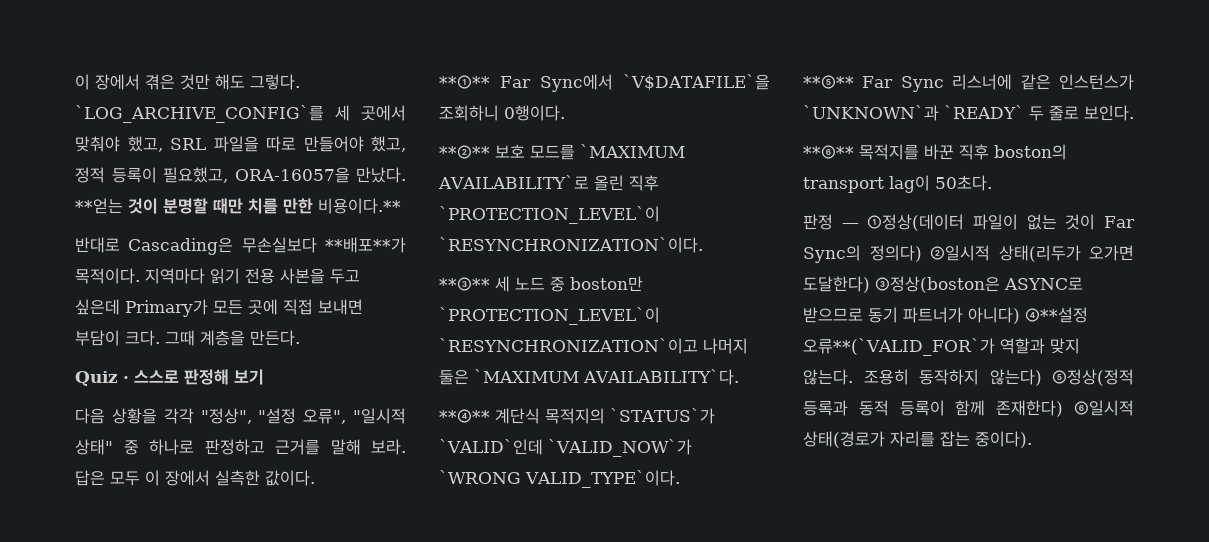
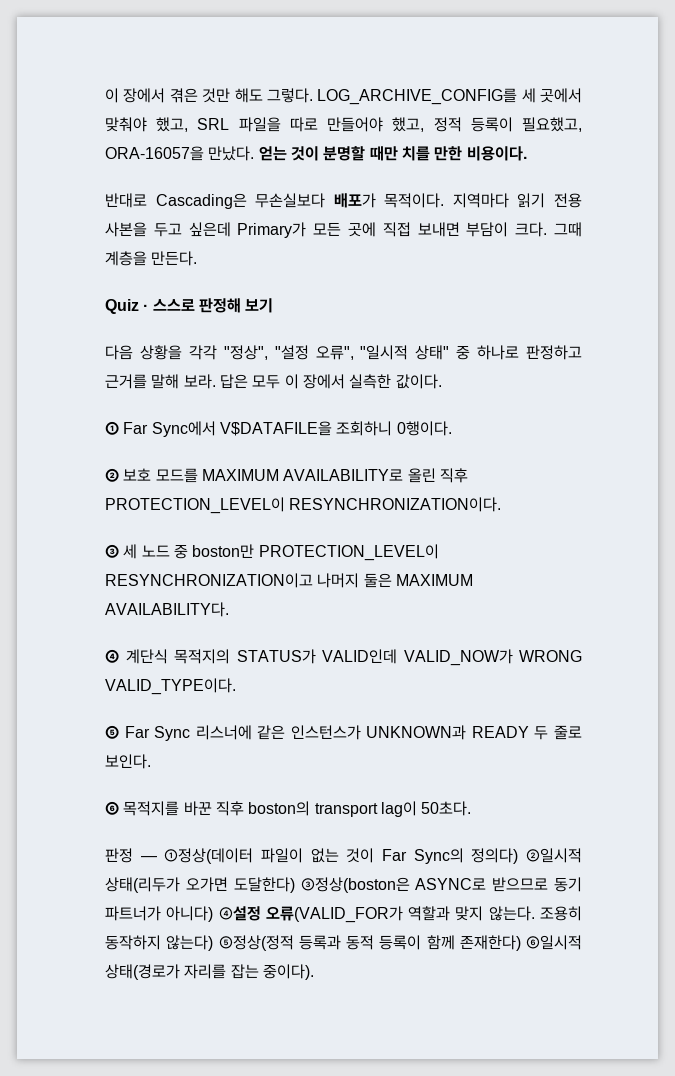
- `LOG_ARCHIVE_CONFIG`를 세 곳에서 맞춰야 했고, SRL 파일을 따로 만들어야 했고, 정적 등록이 필요했고, ORA-16057을 만났다.
+ LOG_ARCHIVE_CONFIG를 세 곳에서 맞춰야 했고, SRL 파일을 따로 만들어야 했고, 정적 등록이 필요했고, ORA-16057을 만났다.
- **얻는 것이 분명할 때만 치를 만한 비용이다.**
+ 얻는 것이 분명할 때만 치를 만한 비용이다.
- 반대로 Cascading은 무손실보다 **배포**가 목적이다.
+ 반대로 Cascading은 무손실보다 배포가 목적이다.
- **①** Far Sync에서 `V$DATAFILE`을 조회하니 0행이다.
+ ① Far Sync에서 V$DATAFILE을 조회하니 0행이다.
- **②** 보호 모드를 `MAXIMUM AVAILABILITY`로 올린 직후 `PROTECTION_LEVEL`이 `RESYNCHRONIZATION`이다.
- **③** 세 노드 중 boston만 `PROTECTION_LEVEL`이 `RESYNCHRONIZATION`이고 나머지 둘은 `MAXIMUM AVAILABILITY`다.
- **④** 계단식 목적지의 `STATUS`가 `VALID`인데 `VALID_NOW`가 `WRONG VALID_TYPE`이다.
- **⑤** Far Sync 리스너에 같은 인스턴스가 `UNKNOWN`과 `READY` 두 줄로 보인다.
+ ② 보호 모드를 MAXIMUM AVAILABILITY로 올린 직후 PROTECTION_LEVEL이 RESYNCHRONIZATION이다.
+ ③ 세 노드 중 boston만 PROTECTION_LEVEL이 RESYNCHRONIZATION이고 나머지 둘은 MAXIMUM AVAILABILITY다.
+ ④ 계단식 목적지의 STATUS가 VALID인데 VALID_NOW가 WRONG VALID_TYPE이다.
+ ⑤ Far Sync 리스너에 같은 인스턴스가 UNKNOWN과 READY 두 줄로 보인다.
- **⑥** 목적지를 바꾼 직후 boston의 transport lag이 50초다.
+ ⑥ 목적지를 바꾼 직후 boston의 transport lag이 50초다.
- 판정 — ①정상(데이터 파일이 없는 것이 Far Sync의 정의다) ②일시적 상태(리두가 오가면 도달한다) ③정상(boston은 ASYNC로 받으므로 동기 파트너가 아니다) ④**설정 오류**(`VALID_FOR`가 역할과 맞지 않는다.
+ 판정 — ①정상(데이터 파일이 없는 것이 Far Sync의 정의다) ②일시적 상태(리두가 오가면 도달한다) ③정상(boston은 ASYNC로 받으므로 동기 파트너가 아니다) ④설정 오류(VALID_FOR가 역할과 맞지 않는다.

